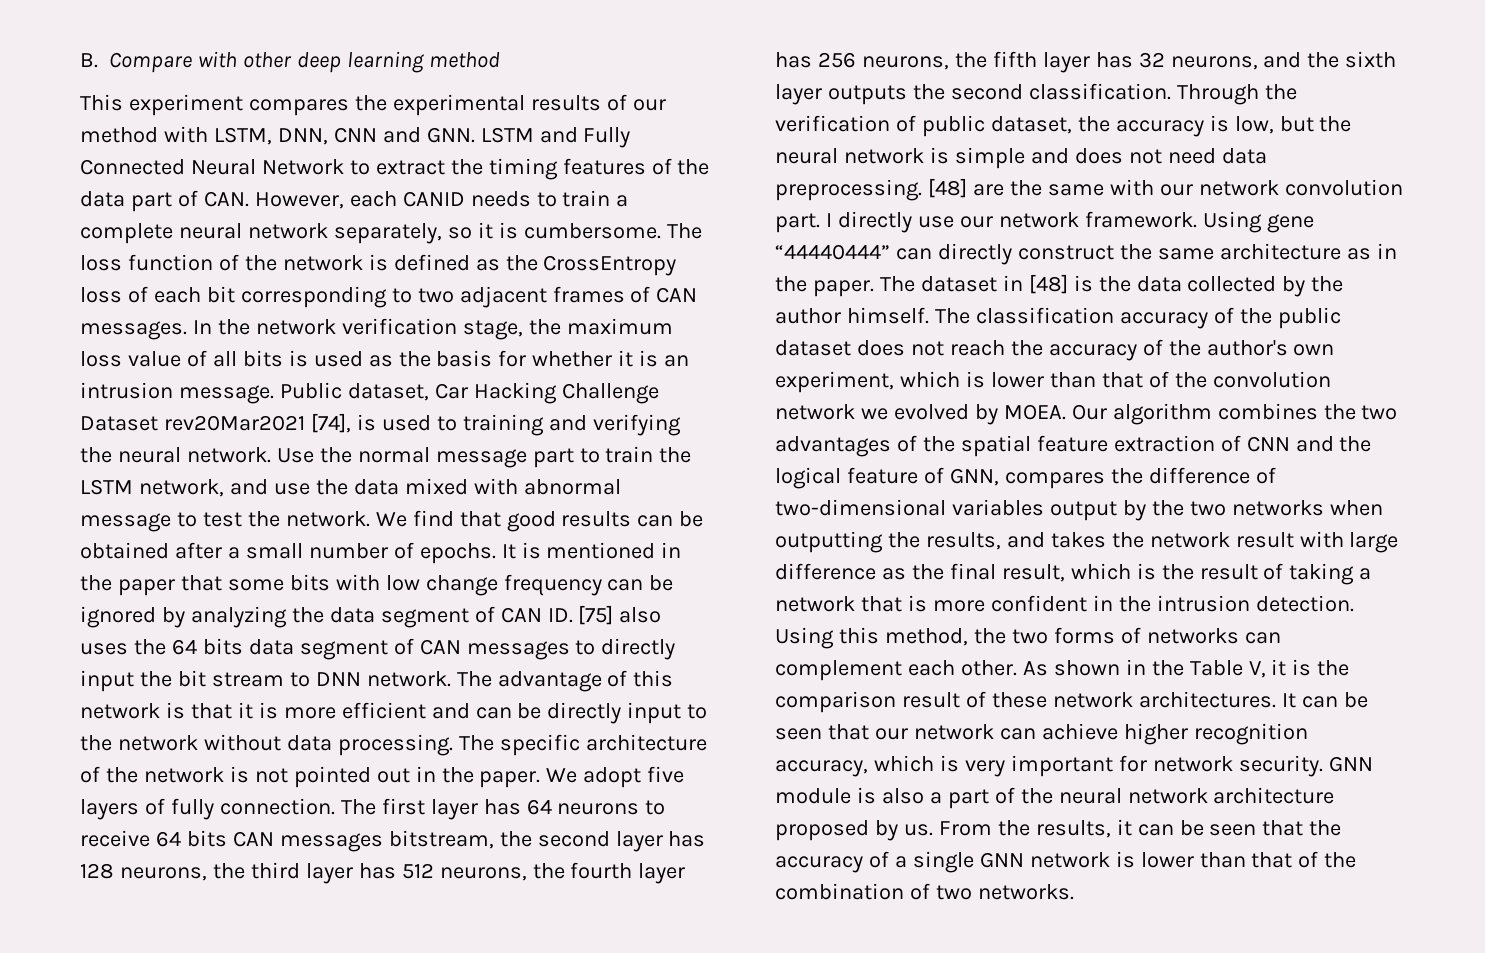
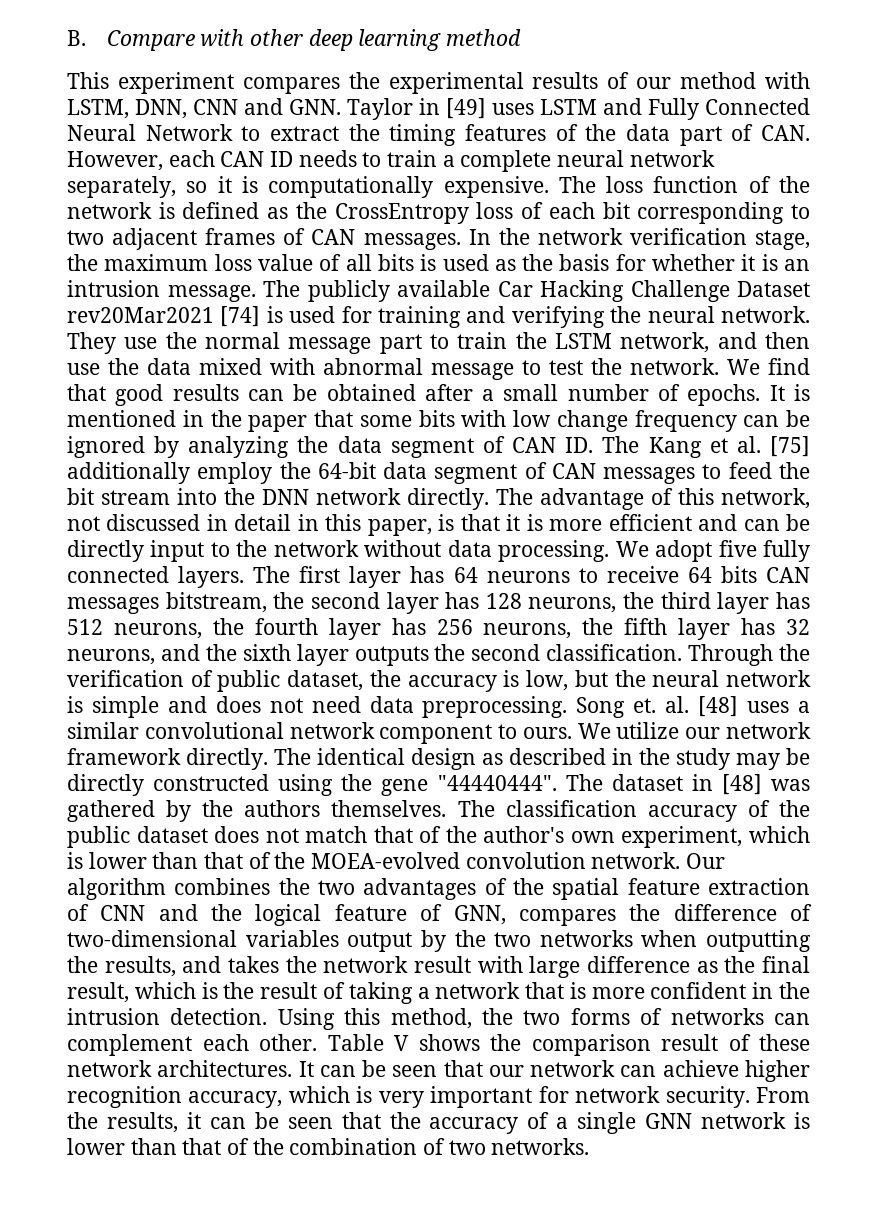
- This experiment compares the experimental results of our method with LSTM, DNN, CNN and GNN. LSTM and Fully Connected Neural Network to extract the timing features of the data part of CAN. However, each CANID needs to train a complete neural network separately, so it is cumbersome.
+ This experiment compares the experimental results of our method with LSTM, DNN, CNN and GNN. Taylor in [49] uses LSTM and Fully Connected Neural Network to extract the timing features of the data part of CAN. However, each CAN ID needs to train a complete neural network separately, so it is computationally expensive.
- Public dataset, Car Hacking Challenge Dataset rev20Mar2021 [74], is used to training and verifying the neural network.
+ The publicly available Car Hacking Challenge Dataset rev20Mar2021 [74] is used for training and verifying the neural network.
- Use the normal message part to train the LSTM network, and use the data mixed with abnormal message to test the network.
+ They use the normal message part to train the LSTM network, and then use the data mixed with abnormal message to test the network.
- It is mentioned in the paper that some bits with low change frequency can be ignored by analyzing the data segment of CAN ID. [75] also uses the 64 bits data segment of CAN messages to directly input the bit stream to DNN network. The advantage of this network is that it is more efficient and can be directly input to the network without data processing.
+ It is mentioned in the paper that some bits with low change frequency can be ignored by analyzing the data segment of CAN ID. The Kang et al. [75] additionally employ the 64-bit data segment of CAN messages to feed the bit stream into the DNN network directly. The advantage of this network, not discussed in detail in this paper, is that it is more efficient and can be directly input to the network without data processing.
- The specific architecture of the network is not pointed out in the paper. We adopt five layers of fully connection.
+ We adopt five fully connected layers.
- [48] are the same with our network convolution part. I directly use our network framework. Using gene “44440444” can directly construct the same architecture as in the paper. The dataset in [48] is the data collected by the author himself.
+ Song et. al. [48] uses a similar convolutional network component to ours. We utilize our network framework directly. The identical design as described in the study may be directly constructed using the gene "44440444". The dataset in [48] was gathered by the authors themselves.
- The classification accuracy of the public dataset does not reach the accuracy of the author's own experiment, which is lower than that of the convolution network we evolved by MOEA.
+ The classification accuracy of the public dataset does not match that of the author's own experiment, which is lower than that of the MOEA-evolved convolution network.
- As shown in the Table V, it is the comparison result of these network architectures.
+ Table V shows the comparison result of these network architectures.
- GNN module is also a part of the neural network architecture proposed by us.

